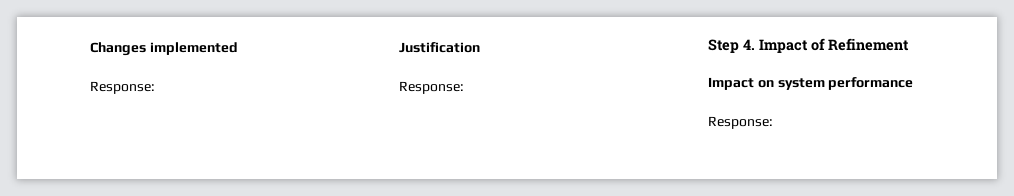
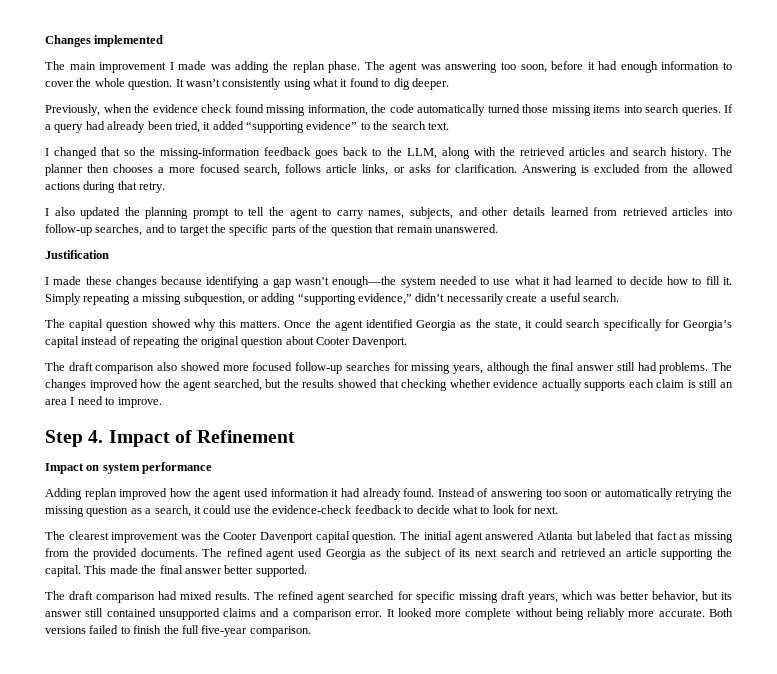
  Changes implemented
- Response:
+ The main improvement I made was adding the replan phase. The agent was answering too soon, before it had enough information to cover the whole question. It wasn’t consistently using what it found to dig deeper.
+ Previously, when the evidence check found missing information, the code automatically turned those missing items into search queries. If a query had already been tried, it added “supporting evidence” to the search text.
+ I changed that so the missing-information feedback goes back to the LLM, along with the retrieved articles and search history. The planner then chooses a more focused search, follows article links, or asks for clarification. Answering is excluded from the allowed actions during that retry.
+ I also updated the planning prompt to tell the agent to carry names, subjects, and other details learned from retrieved articles into follow-up searches, and to target the specific parts of the question that remain unanswered.
  Justification
- Response:
+ I made these changes because identifying a gap wasn’t enough—the system needed to use what it had learned to decide how to fill it. Simply repeating a missing subquestion, or adding “supporting evidence,” didn’t necessarily create a useful search.
+ The capital question showed why this matters. Once the agent identified Georgia as the state, it could search specifically for Georgia’s capital instead of repeating the original question about Cooter Davenport.
+ The draft comparison also showed more focused follow-up searches for missing years, although the final answer still had problems. The changes improved how the agent searched, but the results showed that checking whether evidence actually supports each claim is still an area I need to improve.
  Impact on system performance
- Response:
+ Adding replan improved how the agent used information it had already found. Instead of answering too soon or automatically retrying the missing question as a search, it could use the evidence-check feedback to decide what to look for next.
+ The clearest improvement was the Cooter Davenport capital question. The initial agent answered Atlanta but labeled that fact as missing from the provided documents. The refined agent used Georgia as the subject of its next search and retrieved an article supporting the capital. This made the final answer better supported.
+ The draft comparison had mixed results. The refined agent searched for specific missing draft years, which was better behavior, but its answer still contained unsupported claims and a comparison error. It looked more complete without being reliably more accurate. Both versions failed to finish the full five-year comparison.

